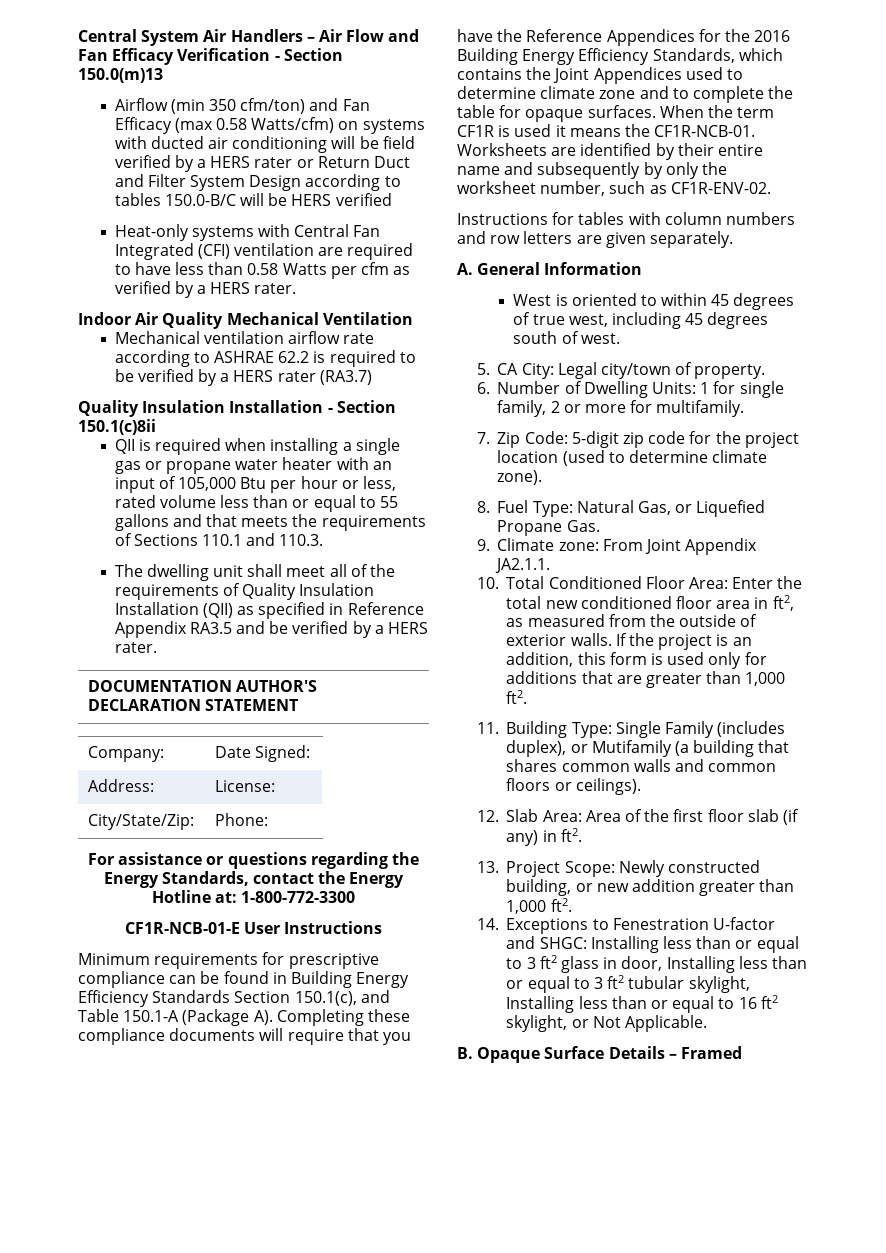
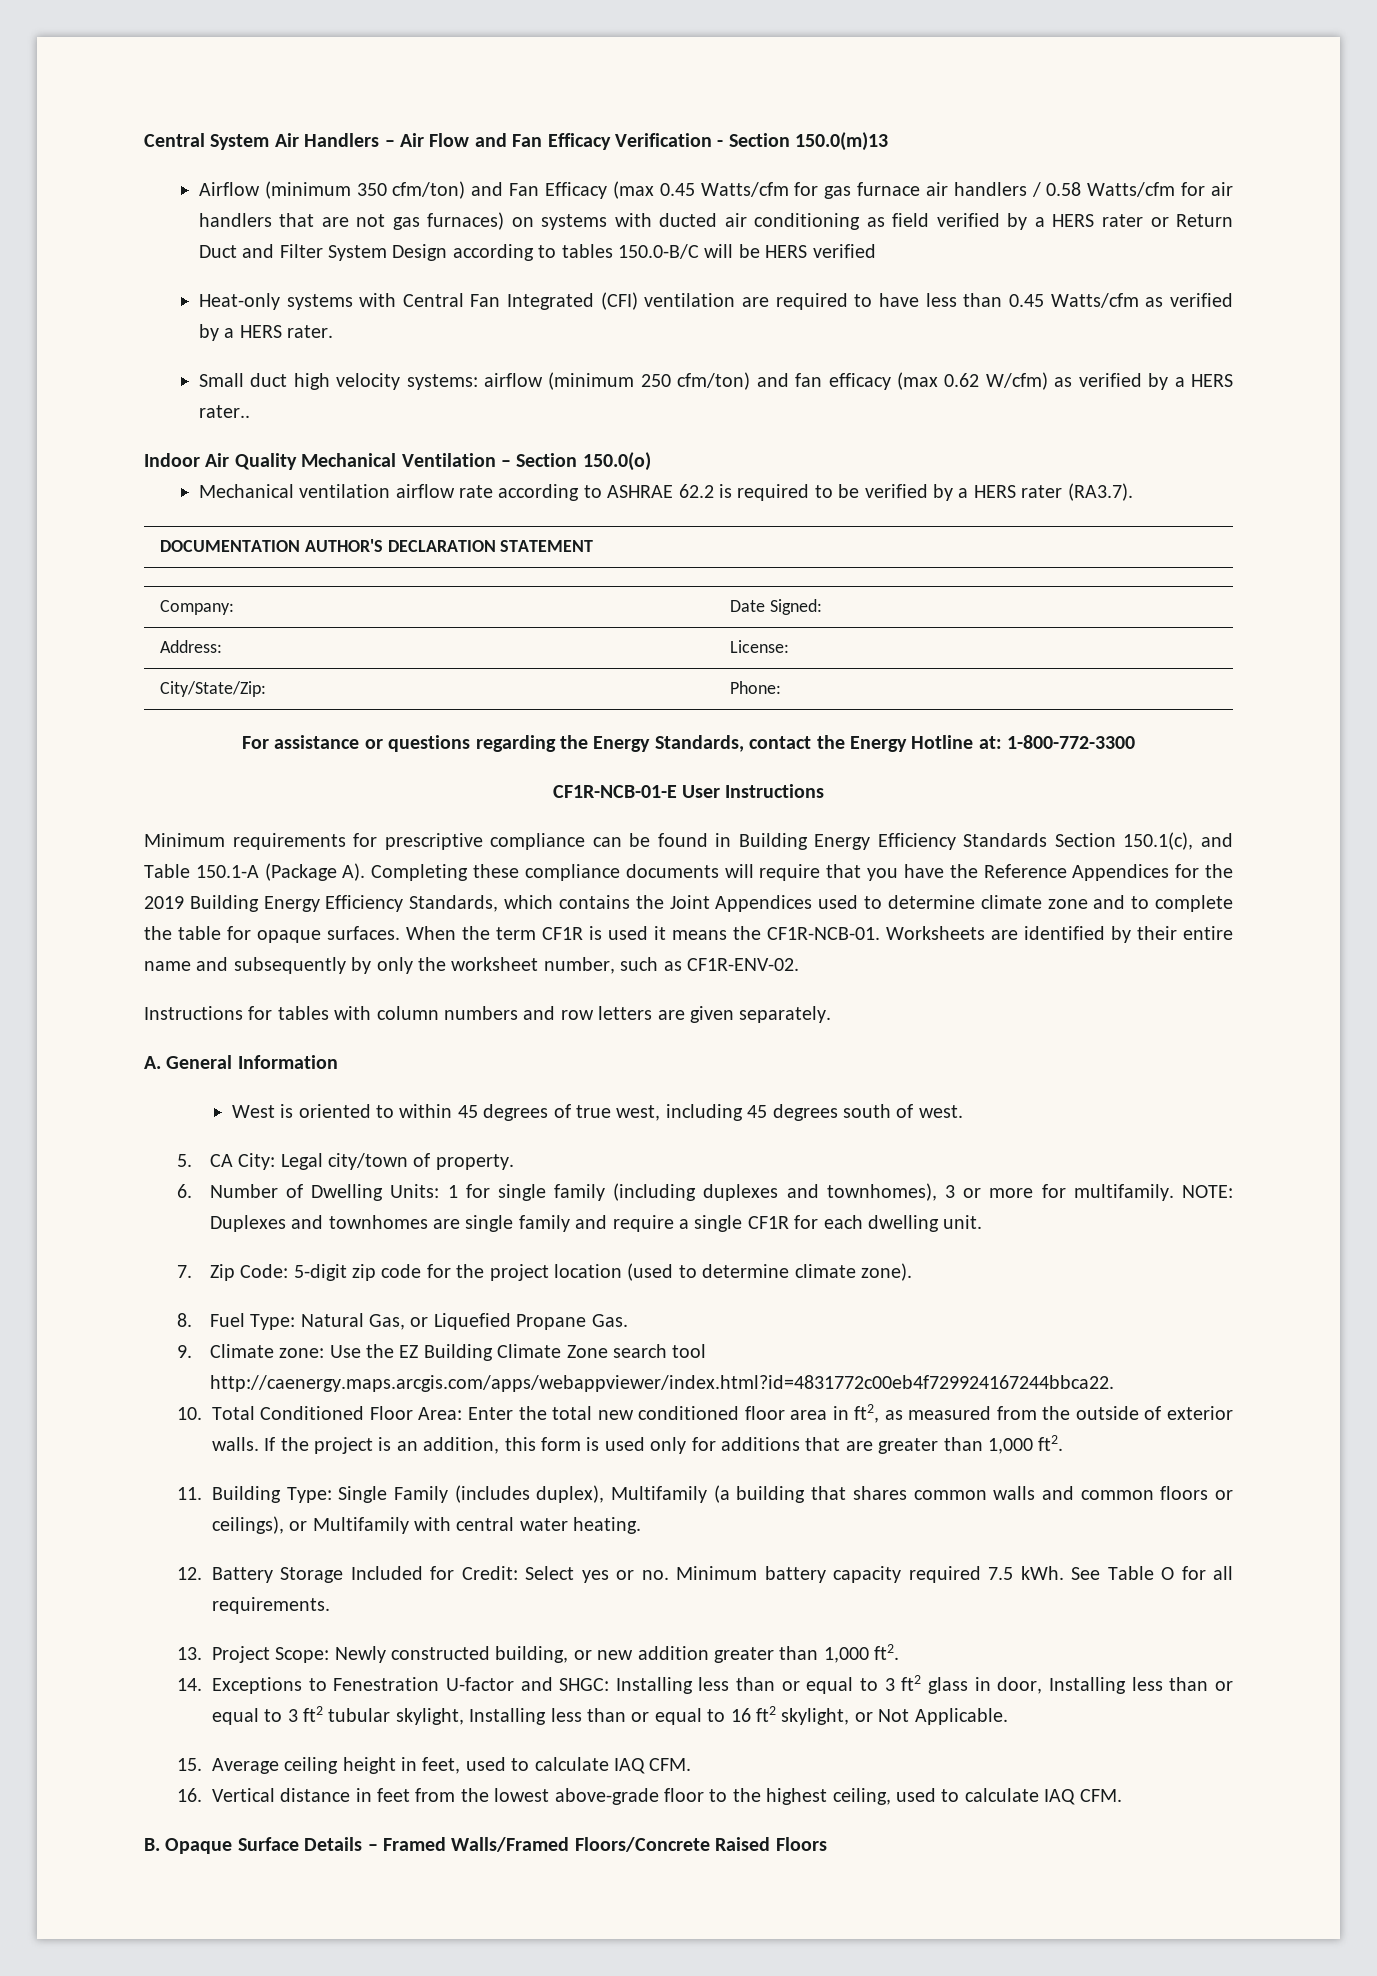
- Airflow (min 350 cfm/ton) and Fan Efficacy (max 0.58 Watts/cfm) on systems with ducted air conditioning will be field verified by a HERS rater or Return Duct and Filter System Design according to tables 150.0-B/C will be HERS verified
+ Airflow (minimum 350 cfm/ton) and Fan Efficacy (max 0.45 Watts/cfm for gas furnace air handlers / 0.58 Watts/cfm for air handlers that are not gas furnaces) on systems with ducted air conditioning as field verified by a HERS rater or Return Duct and Filter System Design according to tables 150.0-B/C will be HERS verified
- Heat-only systems with Central Fan Integrated (CFI) ventilation are required to have less than 0.58 Watts per cfm as verified by a HERS rater.
+ Heat-only systems with Central Fan Integrated (CFI) ventilation are required to have less than 0.45 Watts/cfm as verified by a HERS rater.
+ Small duct high velocity systems: airflow (minimum 250 cfm/ton) and fan efficacy (max 0.62 W/cfm) as verified by a HERS rater..
- Indoor Air Quality Mechanical Ventilation
+ Indoor Air Quality Mechanical Ventilation – Section 150.0(o)
- Mechanical ventilation airflow rate according to ASHRAE 62.2 is required to be verified by a HERS rater (RA3.7)
- Quality Insulation Installation - Section 150.1(c)8ii
- QII is required when installing a single gas or propane water heater with an input of 105,000 Btu per hour or less, rated volume less than or equal to 55 gallons and that meets the requirements of Sections 110.1 and 110.3.
- The dwelling unit shall meet all of the requirements of Quality Insulation Installation (QII) as specified in Reference Appendix RA3.5 and be verified by a HERS rater.
+ Mechanical ventilation airflow rate according to ASHRAE 62.2 is required to be verified by a HERS rater (RA3.7).
- Minimum requirements for prescriptive compliance can be found in Building Energy Efficiency Standards Section 150.1(c), and Table 150.1-A (Package A). Completing these compliance documents will require that you have the Reference Appendices for the 2016 Building Energy Efficiency Standards, which contains the Joint Appendices used to determine climate zone and to complete the table for opaque surfaces.
+ Minimum requirements for prescriptive compliance can be found in Building Energy Efficiency Standards Section 150.1(c), and Table 150.1-A (Package A). Completing these compliance documents will require that you have the Reference Appendices for the 2019 Building Energy Efficiency Standards, which contains the Joint Appendices used to determine climate zone and to complete the table for opaque surfaces.
- 6. Number of Dwelling Units: 1 for single family, 2 or more for multifamily.
+ 6. Number of Dwelling Units: 1 for single family (including duplexes and townhomes), 3 or more for multifamily. NOTE: Duplexes and townhomes are single family and require a single CF1R for each dwelling unit.
- 9. Climate zone: From Joint Appendix JA2.1.1.
+ 9. Climate zone: Use the EZ Building Climate Zone search tool http://caenergy.maps.arcgis.com/apps/webappviewer/index.html?id=4831772c00eb4f729924167244bbca22.
- 11. Building Type: Single Family (includes duplex), or Mutifamily (a building that shares common walls and common floors or ceilings).
- 12. Slab Area: Area of the first floor slab (if any) in ft2.
+ 11. Building Type: Single Family (includes duplex), Multifamily (a building that shares common walls and common floors or ceilings), or Multifamily with central water heating.
+ 12. Battery Storage Included for Credit: Select yes or no. Minimum battery capacity required 7.5 kWh. See Table O for all requirements.
+ 15. Average ceiling height in feet, used to calculate IAQ CFM.
+ 16. Vertical distance in feet from the lowest above-grade floor to the highest ceiling, used to calculate IAQ CFM.
- B. Opaque Surface Details – Framed
+ B. Opaque Surface Details – Framed Walls/Framed Floors/Concrete Raised Floors

